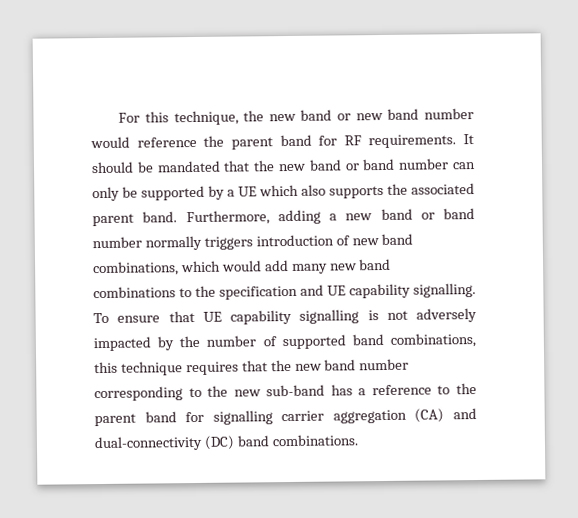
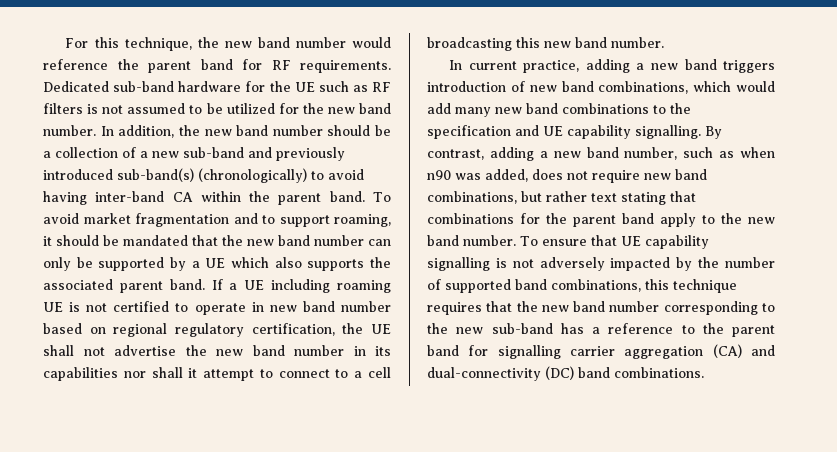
- For this technique, the new band or new band number would reference the parent band for RF requirements.
+ For this technique, the new band number would reference the parent band for RF requirements.
- It should be mandated that the new band or band number can only be supported by a UE which also supports the associated parent band.
+ Dedicated sub-band hardware for the UE such as RF filters is not assumed to be utilized for the new band number. In addition, the new band number should be a collection of a new sub-band and previously introduced sub-band(s) (chronologically) to avoid having inter-band CA within the parent band. To avoid market fragmentation and to support roaming, it should be mandated that the new band number can only be supported by a UE which also supports the associated parent band.
- Furthermore, adding a new band or band number normally triggers introduction of new band combinations, which would add many new band combinations to the specification and UE capability signalling.
+ If a UE including roaming UE is not certified to operate in new band number based on regional regulatory certification, the UE shall not advertise the new band number in its capabilities nor shall it attempt to connect to a cell broadcasting this new band number.
+ In current practice, adding a new band triggers introduction of new band combinations, which would add many new band combinations to the specification and UE capability signalling.
+ By contrast, adding a new band number, such as when n90 was added, does not require new band combinations, but rather text stating that combinations for the parent band apply to the new band number.

